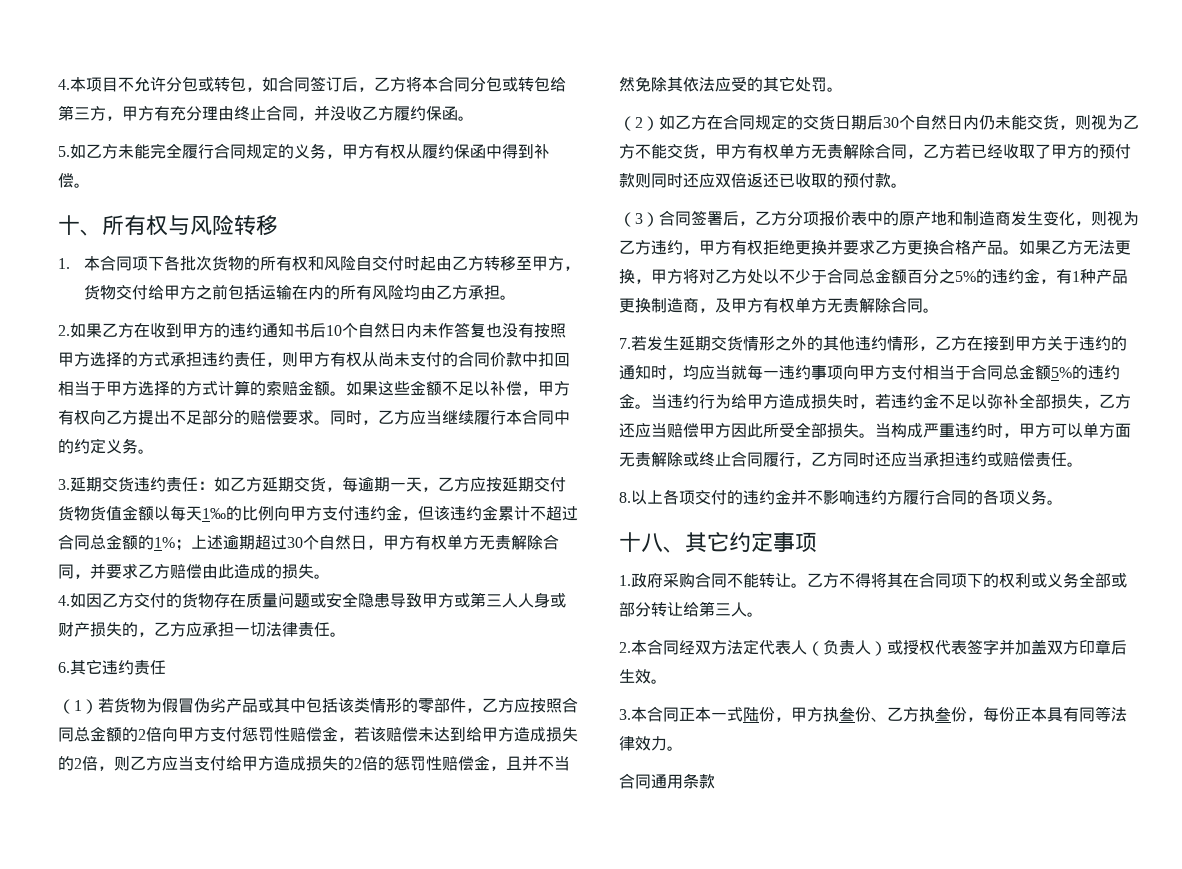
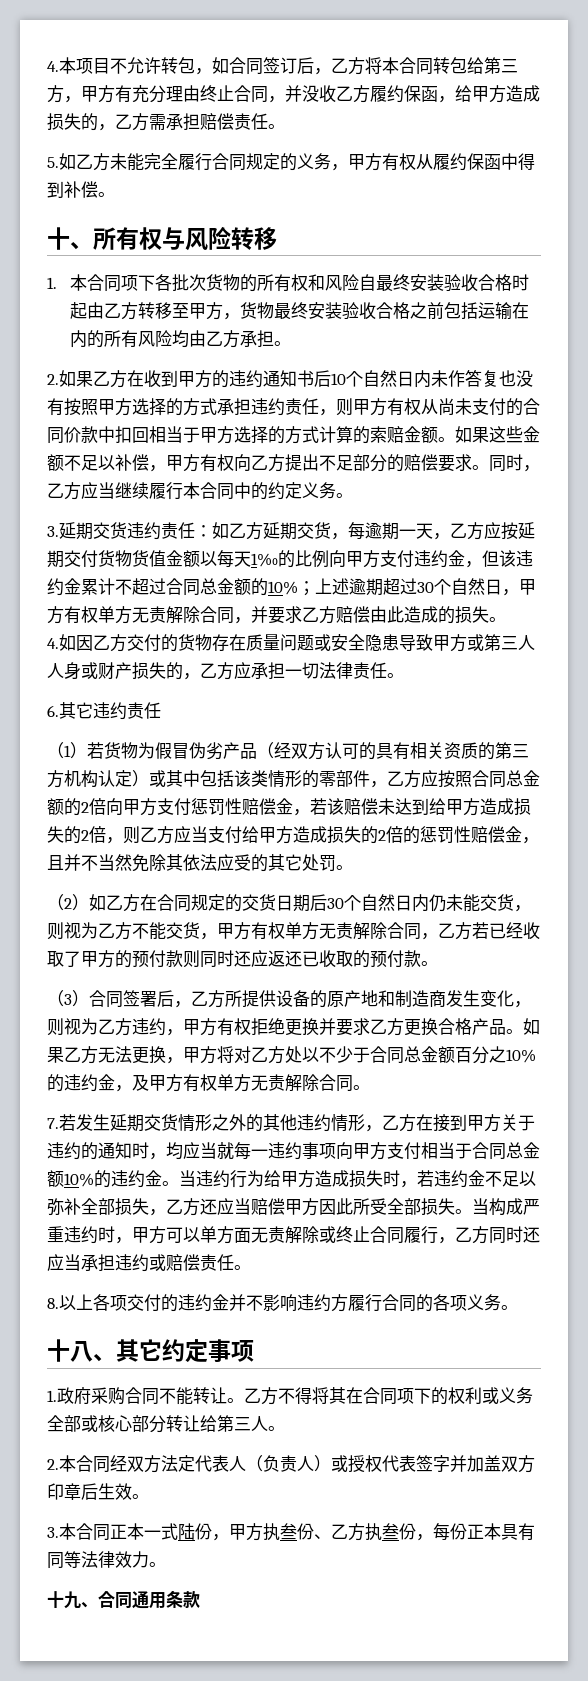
- 4.本项目不允许分包或转包，如合同签订后，乙方将本合同分包或转包给第三方，甲方有充分理由终止合同，并没收乙方履约保函。
+ 4.本项目不允许转包，如合同签订后，乙方将本合同转包给第三方，甲方有充分理由终止合同，并没收乙方履约保函，给甲方造成损失的，乙方需承担赔偿责任。
- 1.本合同项下各批次货物的所有权和风险自交付时起由乙方转移至甲方，货物交付给甲方之前包括运输在内的所有风险均由乙方承担。
+ 1.本合同项下各批次货物的所有权和风险自最终安装验收合格时起由乙方转移至甲方，货物最终安装验收合格之前包括运输在内的所有风险均由乙方承担。
- 3.延期交货违约责任：如乙方延期交货，每逾期一天，乙方应按延期交付货物货值金额以每天1‰的比例向甲方支付违约金，但该违约金累计不超过合同总金额的1%；上述逾期超过30个自然日，甲方有权单方无责解除合同，并要求乙方赔偿由此造成的损失。
+ 3.延期交货违约责任：如乙方延期交货，每逾期一天，乙方应按延期交付货物货值金额以每天1‰的比例向甲方支付违约金，但该违约金累计不超过合同总金额的10%；上述逾期超过30个自然日，甲方有权单方无责解除合同，并要求乙方赔偿由此造成的损失。
- （1）若货物为假冒伪劣产品或其中包括该类情形的零部件，乙方应按照合同总金额的2倍向甲方支付惩罚性赔偿金，若该赔偿未达到给甲方造成损失的2倍，则乙方应当支付给甲方造成损失的2倍的惩罚性赔偿金，且并不当然免除其依法应受的其它处罚。
+ （1）若货物为假冒伪劣产品（经双方认可的具有相关资质的第三方机构认定）或其中包括该类情形的零部件，乙方应按照合同总金额的2倍向甲方支付惩罚性赔偿金，若该赔偿未达到给甲方造成损失的2倍，则乙方应当支付给甲方造成损失的2倍的惩罚性赔偿金，且并不当然免除其依法应受的其它处罚。
- （2）如乙方在合同规定的交货日期后30个自然日内仍未能交货，则视为乙方不能交货，甲方有权单方无责解除合同，乙方若已经收取了甲方的预付款则同时还应双倍返还已收取的预付款。
+ （2）如乙方在合同规定的交货日期后30个自然日内仍未能交货，则视为乙方不能交货，甲方有权单方无责解除合同，乙方若已经收取了甲方的预付款则同时还应返还已收取的预付款。
- （3）合同签署后，乙方分项报价表中的原产地和制造商发生变化，则视为乙方违约，甲方有权拒绝更换并要求乙方更换合格产品。
+ （3）合同签署后，乙方所提供设备的原产地和制造商发生变化，则视为乙方违约，甲方有权拒绝更换并要求乙方更换合格产品。
- 如果乙方无法更换，甲方将对乙方处以不少于合同总金额百分之5%的违约金，有1种产品更换制造商，及甲方有权单方无责解除合同。
+ 如果乙方无法更换，甲方将对乙方处以不少于合同总金额百分之10%的违约金，及甲方有权单方无责解除合同。
- 7.若发生延期交货情形之外的其他违约情形，乙方在接到甲方关于违约的通知时，均应当就每一违约事项向甲方支付相当于合同总金额5%的违约金。
+ 7.若发生延期交货情形之外的其他违约情形，乙方在接到甲方关于违约的通知时，均应当就每一违约事项向甲方支付相当于合同总金额10%的违约金。
- 乙方不得将其在合同项下的权利或义务全部或部分转让给第三人。
+ 乙方不得将其在合同项下的权利或义务全部或核心部分转让给第三人。
- 合同通用条款
+ 十九、合同通用条款

